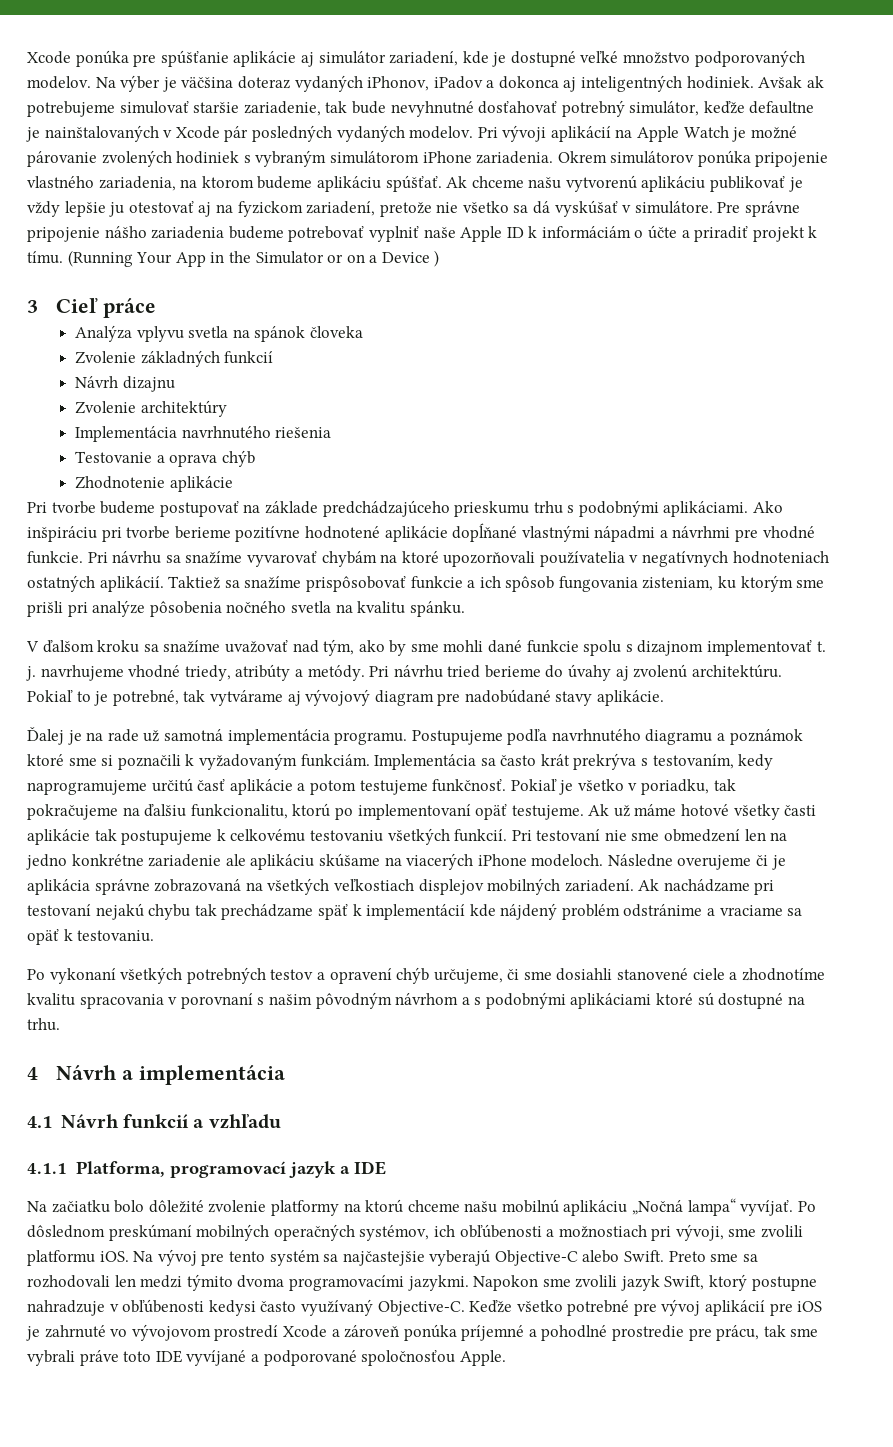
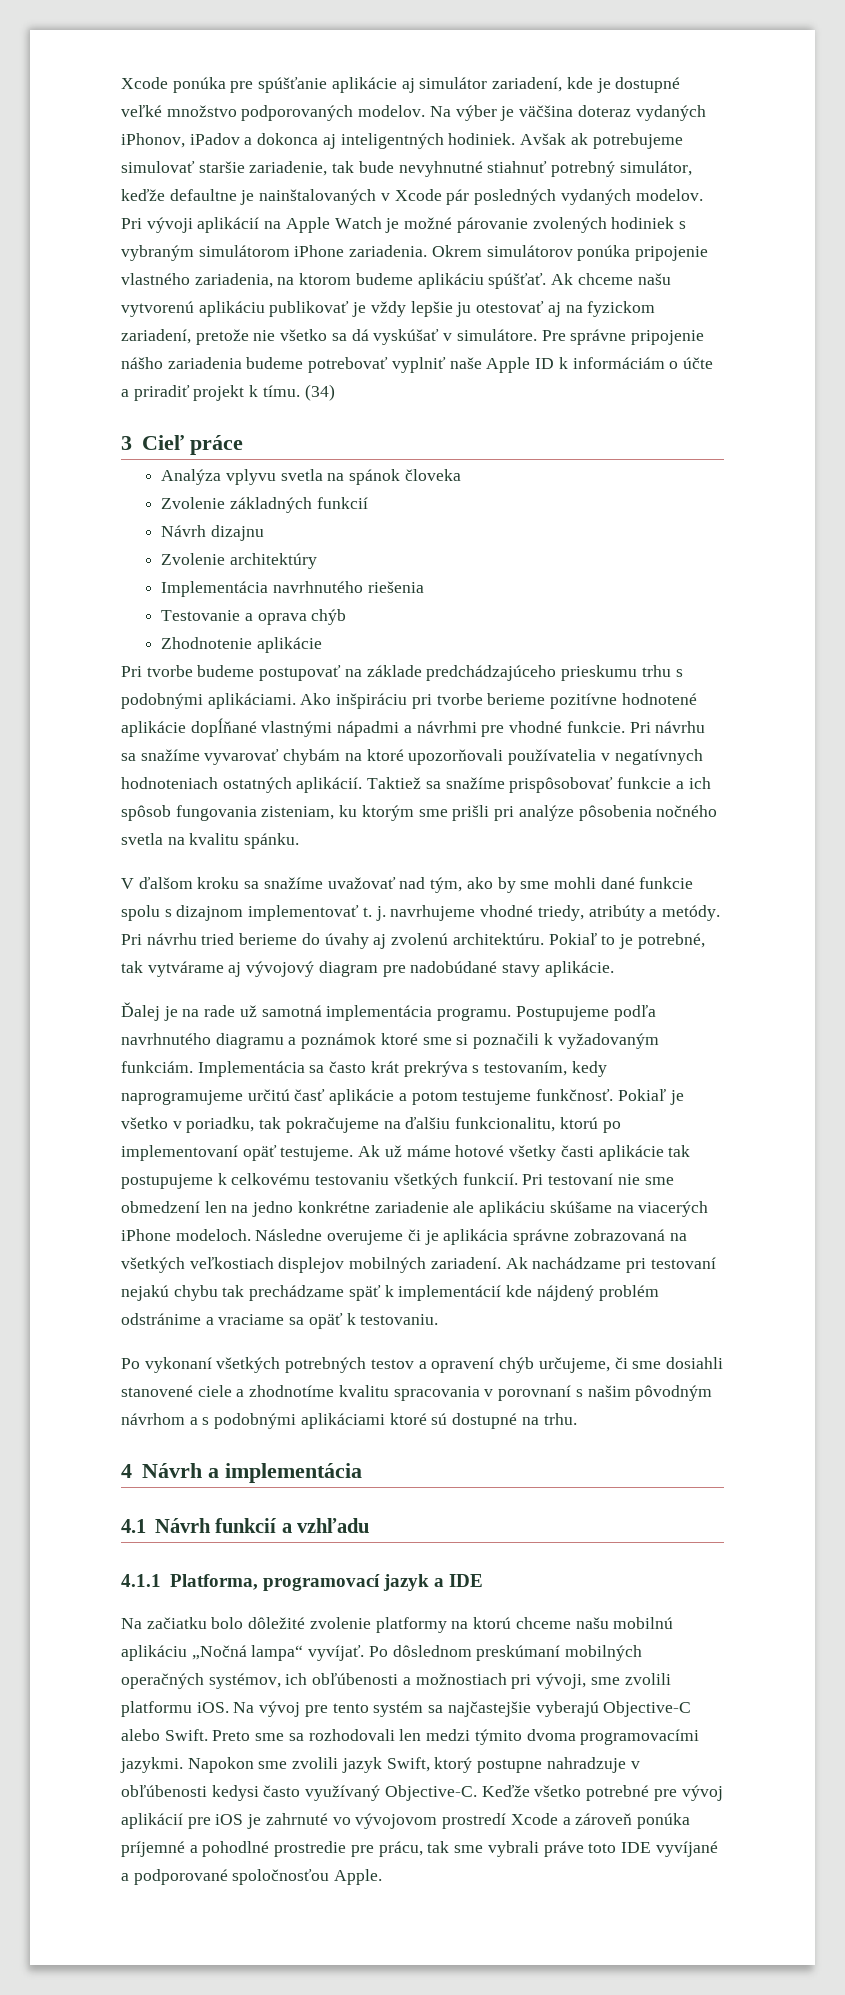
- Avšak ak potrebujeme simulovať staršie zariadenie, tak bude nevyhnutné dosťahovať potrebný simulátor, keďže defaultne je nainštalovaných v Xcode pár posledných vydaných modelov.
+ Avšak ak potrebujeme simulovať staršie zariadenie, tak bude nevyhnutné stiahnuť potrebný simulátor, keďže defaultne je nainštalovaných v Xcode pár posledných vydaných modelov.
- (Running Your App in the Simulator or on a Device )
+ (34)

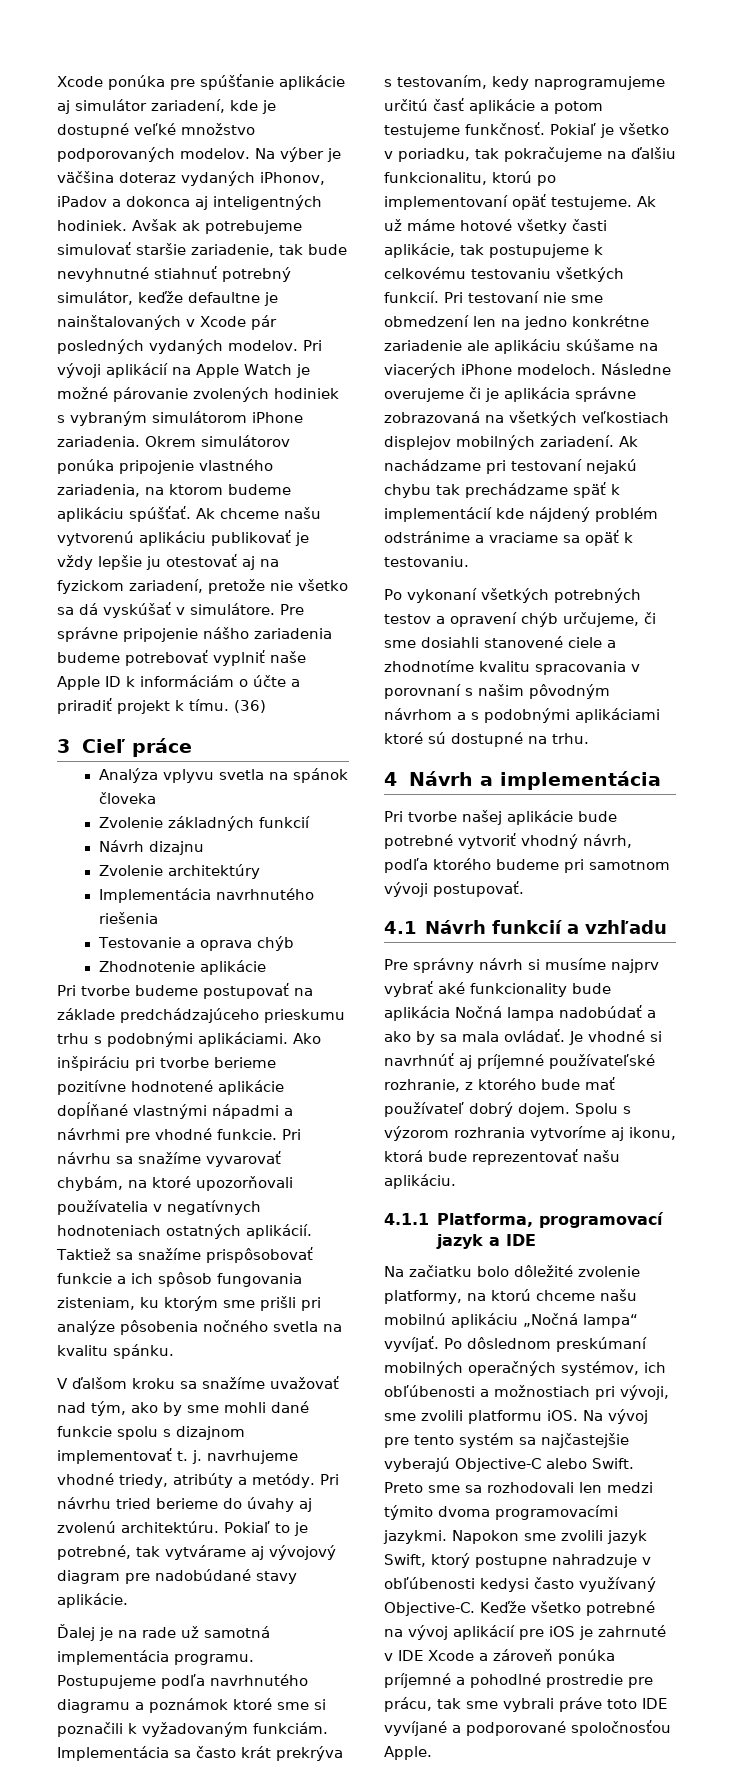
- (34)
+ (36)
- Pri návrhu sa snažíme vyvarovať chybám na ktoré upozorňovali používatelia v negatívnych hodnoteniach ostatných aplikácií.
+ Pri návrhu sa snažíme vyvarovať chybám, na ktoré upozorňovali používatelia v negatívnych hodnoteniach ostatných aplikácií.
- Ak už máme hotové všetky časti aplikácie tak postupujeme k celkovému testovaniu všetkých funkcií.
+ Ak už máme hotové všetky časti aplikácie, tak postupujeme k celkovému testovaniu všetkých funkcií.
+ Pri tvorbe našej aplikácie bude potrebné vytvoriť vhodný návrh, podľa ktorého budeme pri samotnom vývoji postupovať.
+ Pre správny návrh si musíme najprv vybrať aké funkcionality bude aplikácia Nočná lampa nadobúdať a ako by sa mala ovládať. Je vhodné si navrhnúť aj príjemné používateľské rozhranie, z ktorého bude mať používateľ dobrý dojem. Spolu s výzorom rozhrania vytvoríme aj ikonu, ktorá bude reprezentovať našu aplikáciu.
- Na začiatku bolo dôležité zvolenie platformy na ktorú chceme našu mobilnú aplikáciu „Nočná lampa“ vyvíjať.
+ Na začiatku bolo dôležité zvolenie platformy, na ktorú chceme našu mobilnú aplikáciu „Nočná lampa“ vyvíjať.
- Keďže všetko potrebné pre vývoj aplikácií pre iOS je zahrnuté vo vývojovom prostredí Xcode a zároveň ponúka príjemné a pohodlné prostredie pre prácu, tak sme vybrali práve toto IDE vyvíjané a podporované spoločnosťou Apple.
+ Keďže všetko potrebné na vývoj aplikácií pre iOS je zahrnuté v IDE Xcode a zároveň ponúka príjemné a pohodlné prostredie pre prácu, tak sme vybrali práve toto IDE vyvíjané a podporované spoločnosťou Apple.

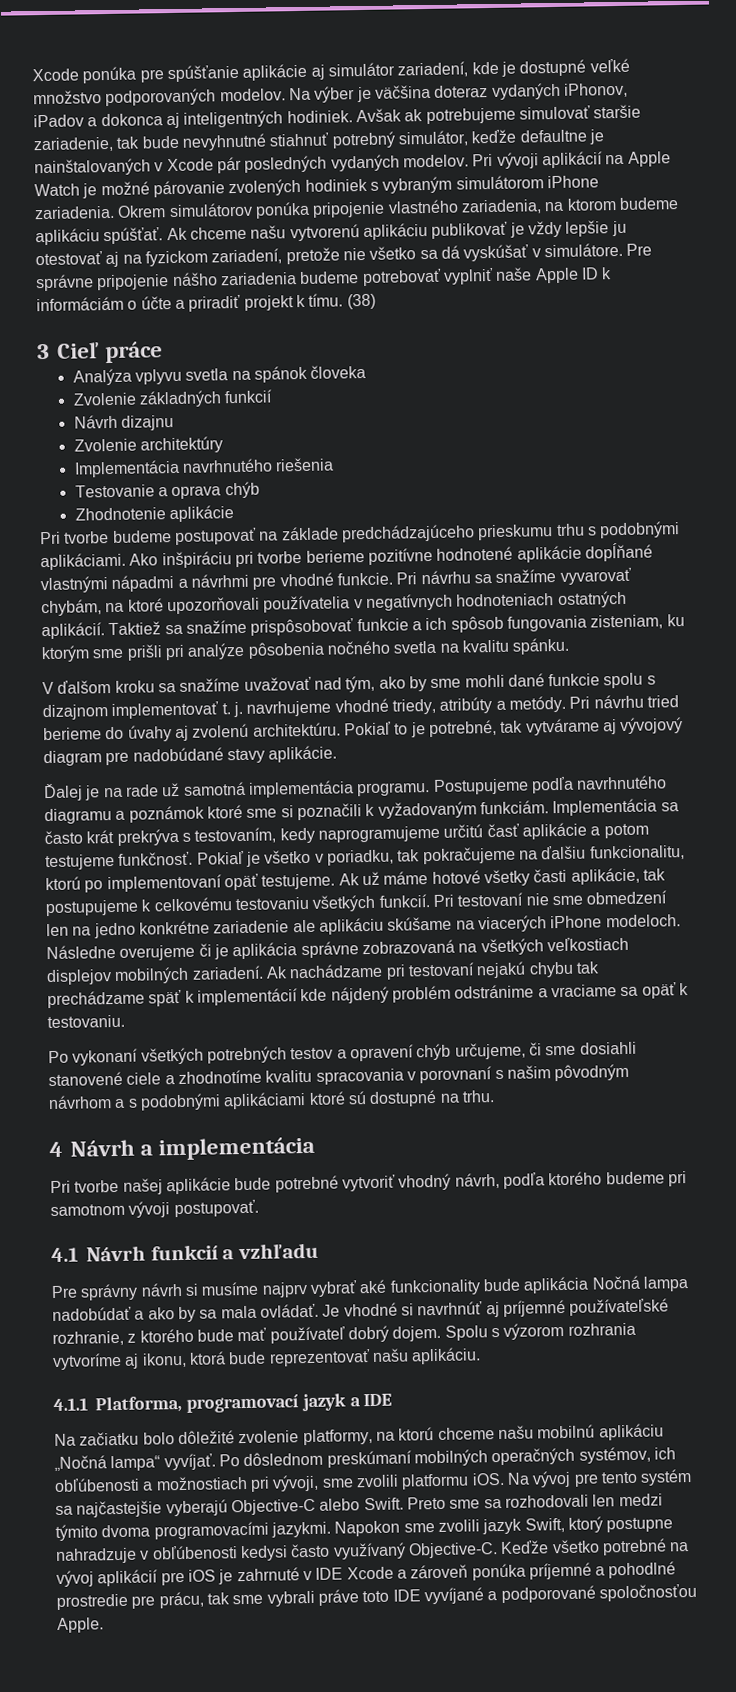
- (36)
+ (38)

